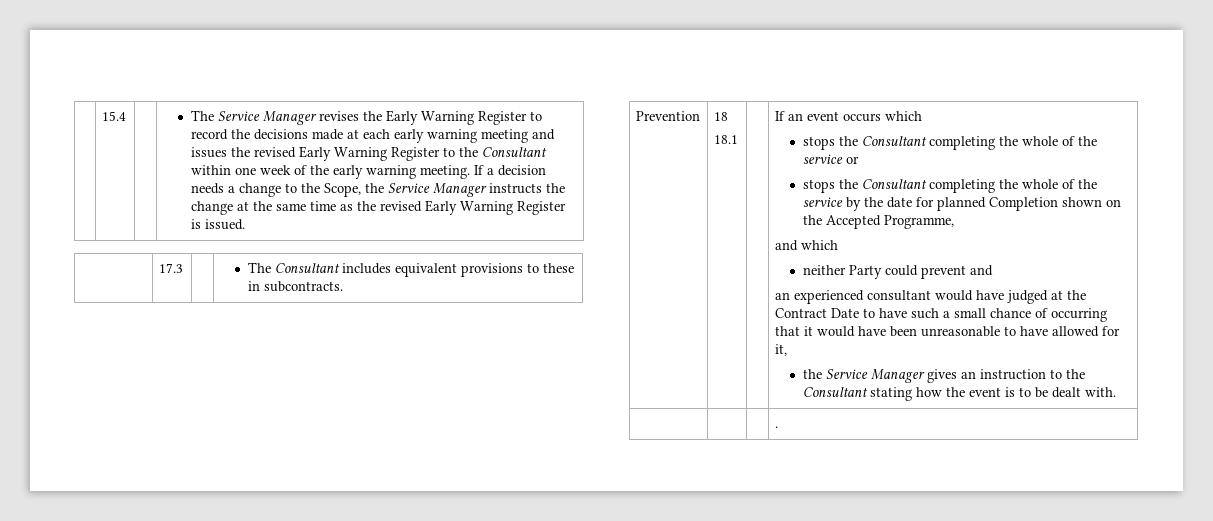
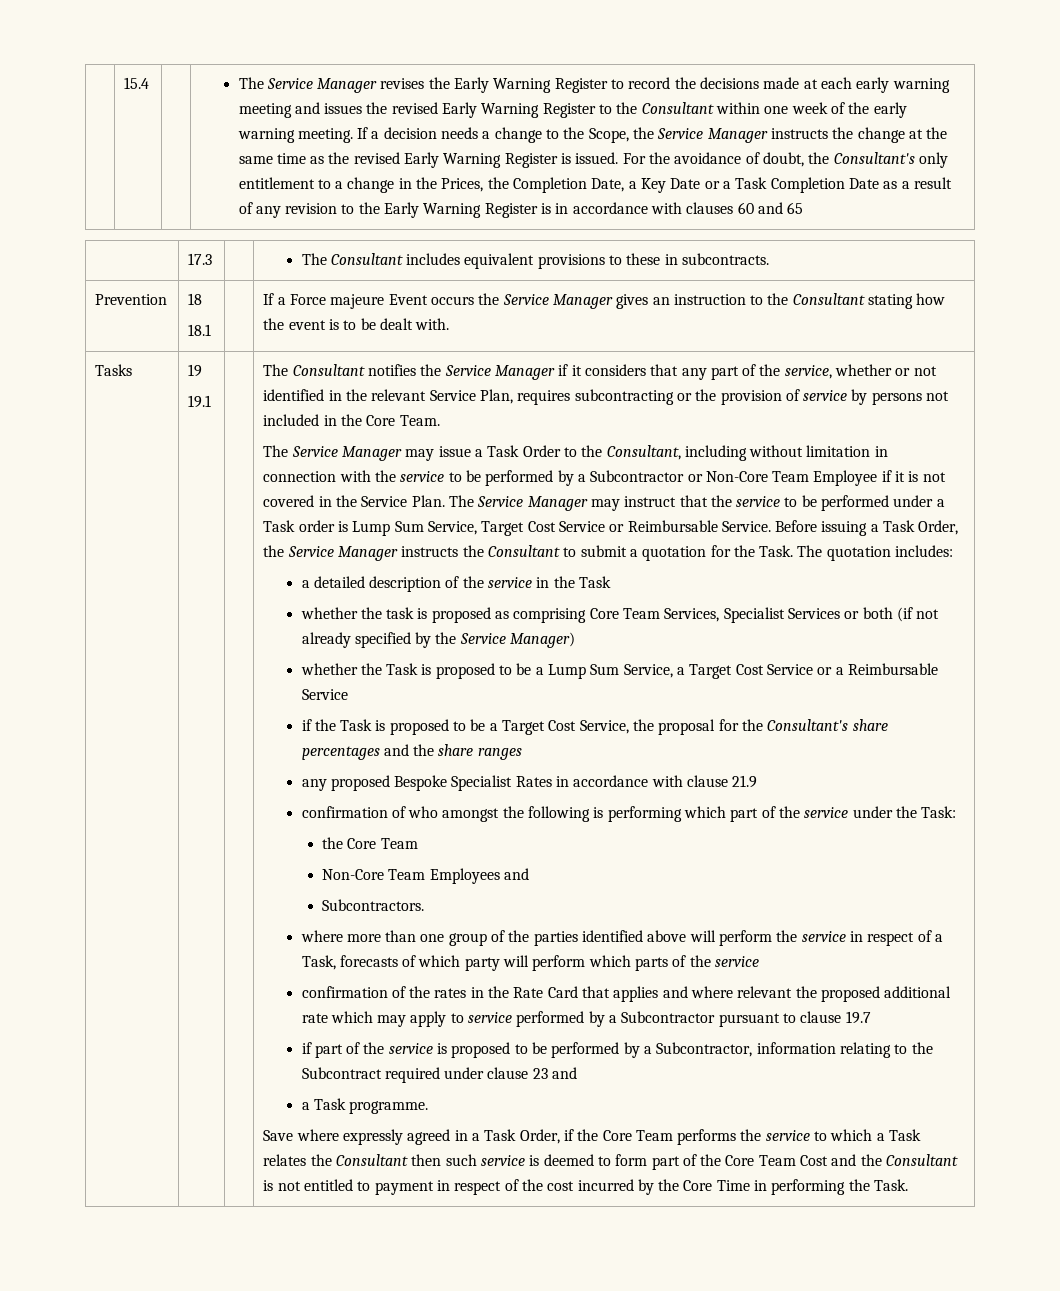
+ For the avoidance of doubt, the Consultant's only entitlement to a change in the Prices, the Completion Date, a Key Date or a Task Completion Date as a result of any revision to the Early Warning Register is in accordance with clauses 60 and 65
- If an event occurs which
- stops the Consultant completing the whole of the service or
- stops the Consultant completing the whole of the service by the date for planned Completion shown on the Accepted Programme,
- and which
- neither Party could prevent and
- an experienced consultant would have judged at the Contract Date to have such a small chance of occurring that it would have been unreasonable to have allowed for it,
- the Service Manager gives an instruction to the Consultant stating how the event is to be dealt with.
+ If a Force majeure Event occurs the Service Manager gives an instruction to the Consultant stating how the event is to be dealt with.
- .
+ Tasks | 19
+ 19.1 | | The Consultant notifies the Service Manager if it considers that any part of the service, whether or not identified in the relevant Service Plan, requires subcontracting or the provision of service by persons not included in the Core Team.
+ The Service Manager may issue a Task Order to the Consultant, including without limitation in connection with the service to be performed by a Subcontractor or Non-Core Team Employee if it is not covered in the Service Plan. The Service Manager may instruct that the service to be performed under a Task order is Lump Sum Service, Target Cost Service or Reimbursable Service. Before issuing a Task Order, the Service Manager instructs the Consultant to submit a quotation for the Task. The quotation includes:
+ a detailed description of the service in the Task
+ whether the task is proposed as comprising Core Team Services, Specialist Services or both (if not already specified by the Service Manager)
+ whether the Task is proposed to be a Lump Sum Service, a Target Cost Service or a Reimbursable Service
+ if the Task is proposed to be a Target Cost Service, the proposal for the Consultant's share percentages and the share ranges
+ any proposed Bespoke Specialist Rates in accordance with clause 21.9
+ confirmation of who amongst the following is performing which part of the service under the Task:
+ the Core Team
+ Non-Core Team Employees and
+ Subcontractors.
+ where more than one group of the parties identified above will perform the service in respect of a Task, forecasts of which party will perform which parts of the service
+ confirmation of the rates in the Rate Card that applies and where relevant the proposed additional rate which may apply to service performed by a Subcontractor pursuant to clause 19.7
+ if part of the service is proposed to be performed by a Subcontractor, information relating to the Subcontract required under clause 23 and
+ a Task programme.
+ Save where expressly agreed in a Task Order, if the Core Team performs the service to which a Task relates the Consultant then such service is deemed to form part of the Core Team Cost and the Consultant is not entitled to payment in respect of the cost incurred by the Core Time in performing the Task.

